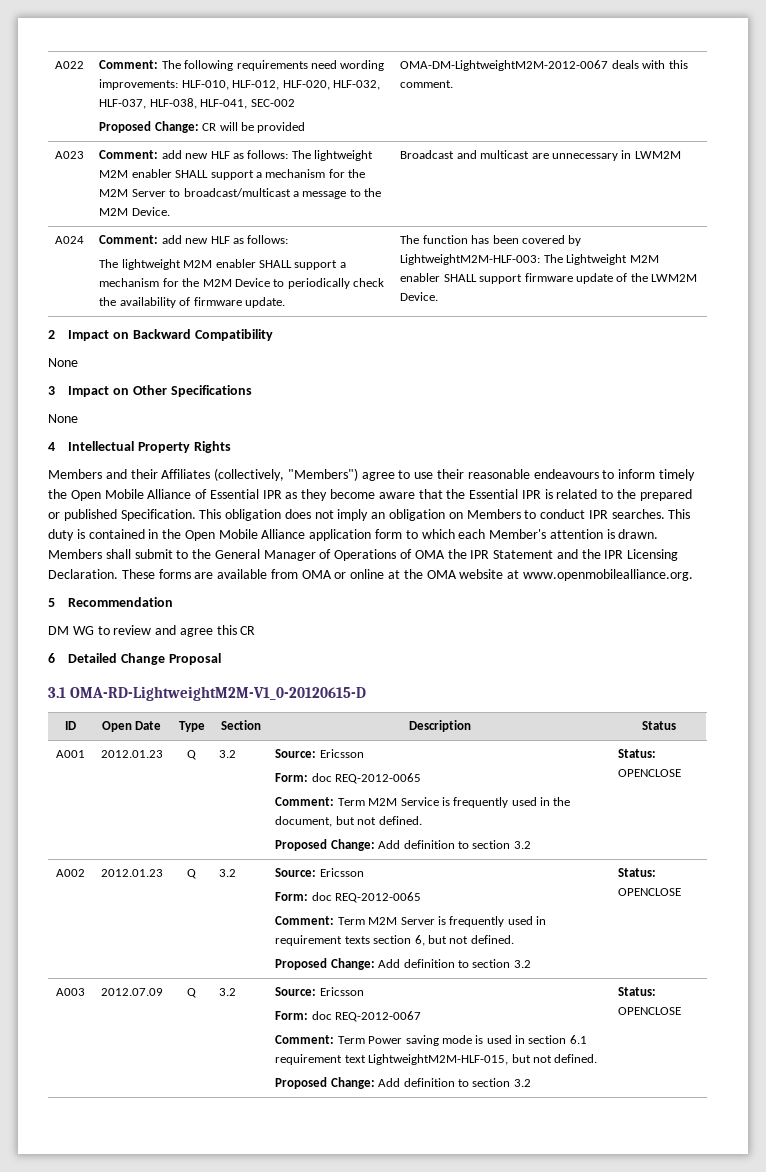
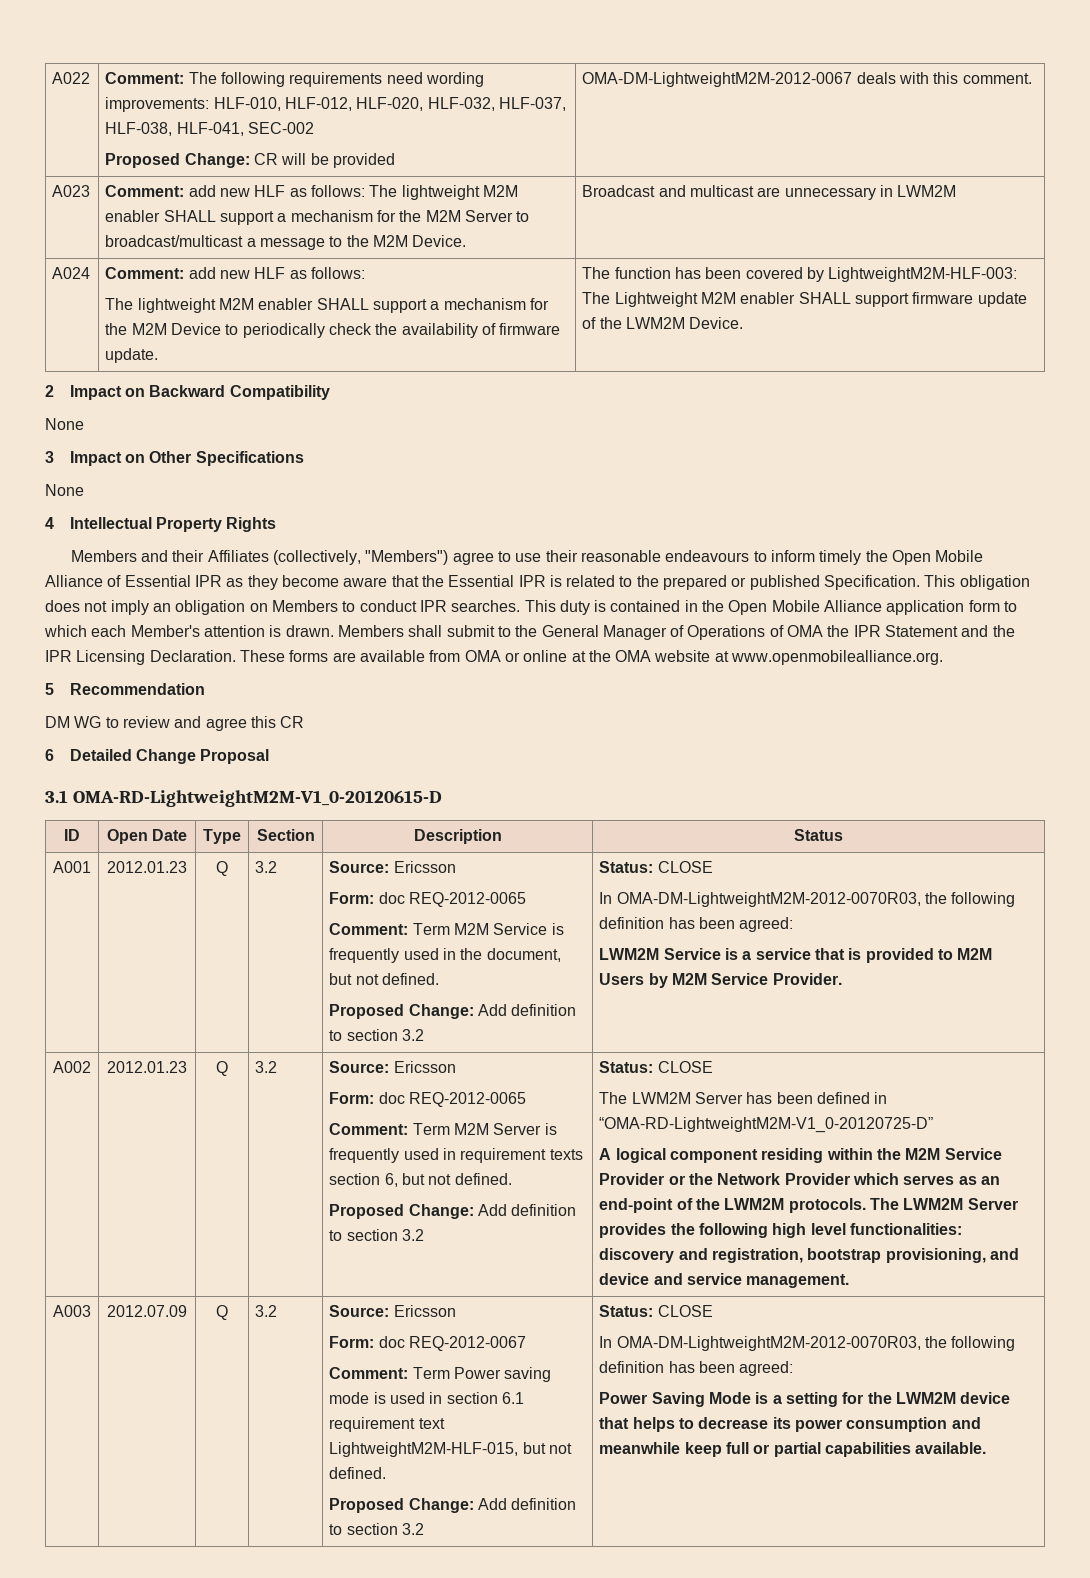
  Comment: Term M2M Service is frequently used in the document, but not defined.
- Proposed Change: Add definition to section 3.2 | Status: OPENCLOSE
+ Proposed Change: Add definition to section 3.2 | Status: CLOSE
+ In OMA-DM-LightweightM2M-2012-0070R03, the following definition has been agreed:
+ LWM2M Service is a service that is provided to M2M Users by M2M Service Provider.
  Comment: Term M2M Server is frequently used in requirement texts section 6, but not defined.
- Proposed Change: Add definition to section 3.2 | Status: OPENCLOSE
+ Proposed Change: Add definition to section 3.2 | Status: CLOSE
+ The LWM2M Server has been defined in “OMA-RD-LightweightM2M-V1_0-20120725-D”
+ A logical component residing within the M2M Service Provider or the Network Provider which serves as an end-point of the LWM2M protocols. The LWM2M Server provides the following high level functionalities: discovery and registration, bootstrap provisioning, and device and service management.
  Comment: Term Power saving mode is used in section 6.1 requirement text LightweightM2M-HLF-015, but not defined.
- Proposed Change: Add definition to section 3.2 | Status: OPENCLOSE
+ Proposed Change: Add definition to section 3.2 | Status: CLOSE
+ In OMA-DM-LightweightM2M-2012-0070R03, the following definition has been agreed:
+ Power Saving Mode is a setting for the LWM2M device that helps to decrease its power consumption and meanwhile keep full or partial capabilities available.

